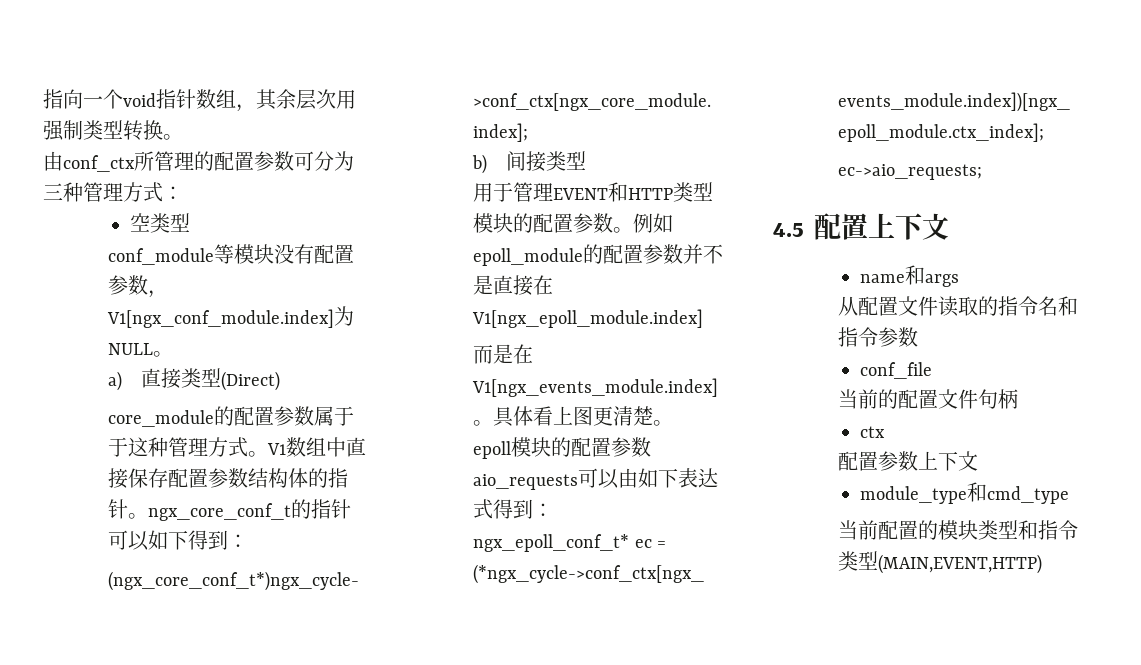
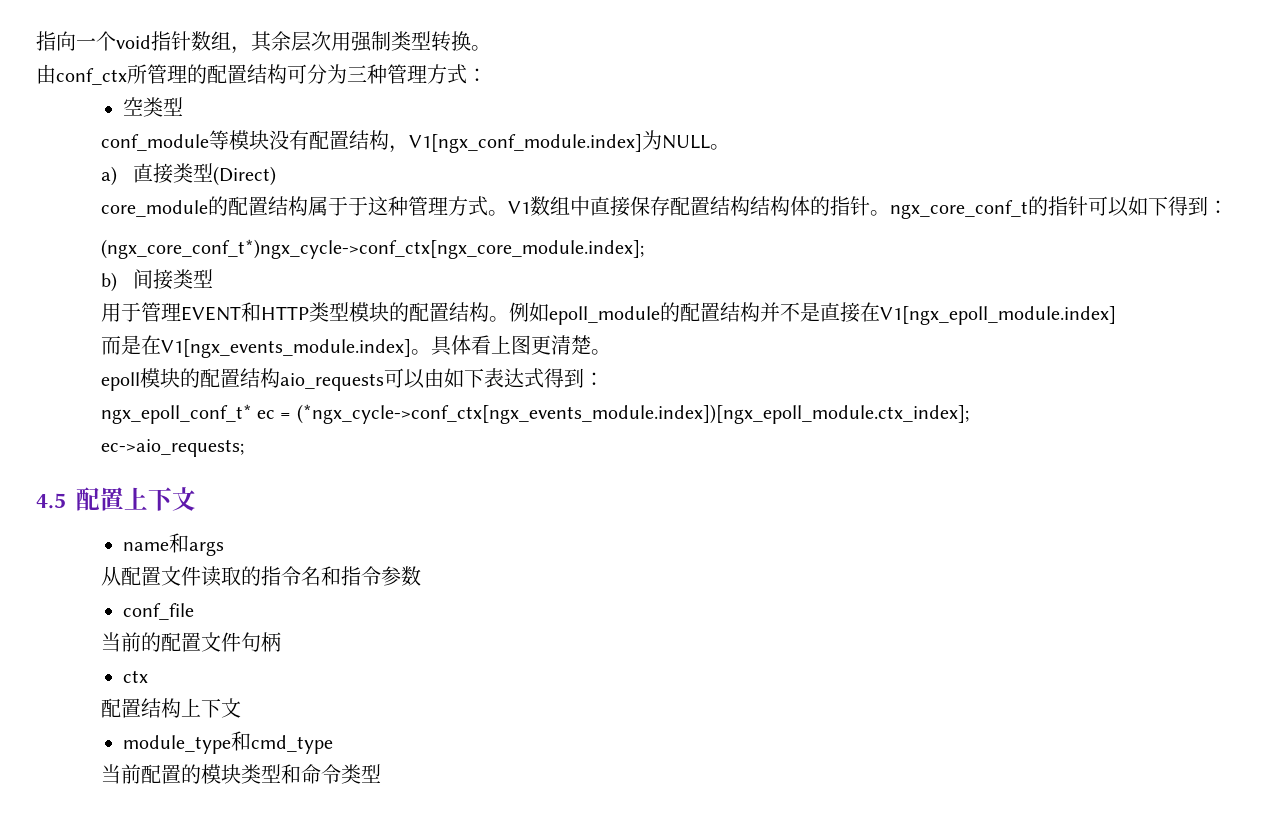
- 由conf_ctx所管理的配置参数可分为三种管理方式：
+ 由conf_ctx所管理的配置结构可分为三种管理方式：
- conf_module等模块没有配置参数，V1[ngx_conf_module.index]为NULL。
+ conf_module等模块没有配置结构，V1[ngx_conf_module.index]为NULL。
- core_module的配置参数属于于这种管理方式。
+ core_module的配置结构属于于这种管理方式。
- V1数组中直接保存配置参数结构体的指针。ngx_core_conf_t的指针可以如下得到：
+ V1数组中直接保存配置结构结构体的指针。ngx_core_conf_t的指针可以如下得到：
- 用于管理EVENT和HTTP类型模块的配置参数。
+ 用于管理EVENT和HTTP类型模块的配置结构。
- 例如epoll_module的配置参数并不是直接在V1[ngx_epoll_module.index]
+ 例如epoll_module的配置结构并不是直接在V1[ngx_epoll_module.index]
- epoll模块的配置参数aio_requests可以由如下表达式得到：
+ epoll模块的配置结构aio_requests可以由如下表达式得到：
- 配置参数上下文
+ 配置结构上下文
- 当前配置的模块类型和指令类型(MAIN,EVENT,HTTP)
+ 当前配置的模块类型和命令类型

